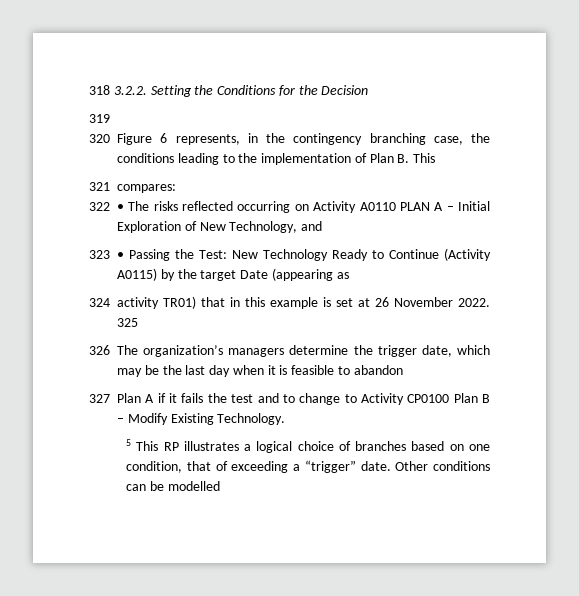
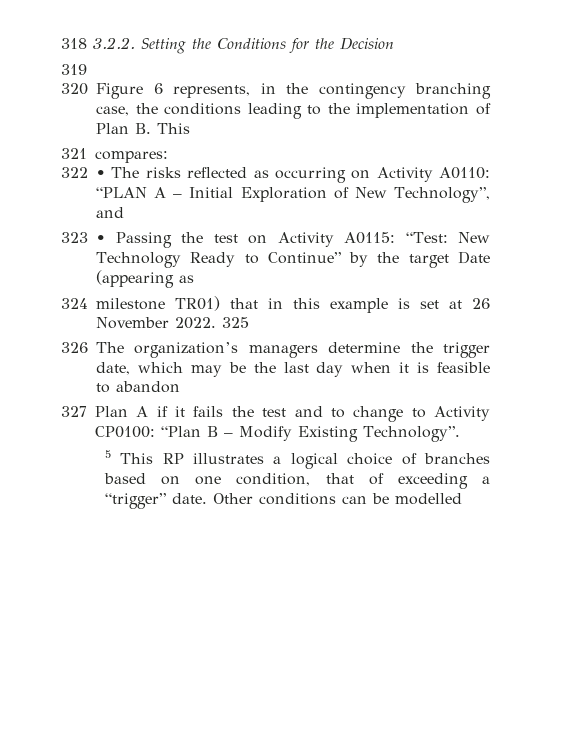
- 322 • The risks reflected occurring on Activity A0110 PLAN A – Initial Exploration of New Technology, and
+ 322 • The risks reflected as occurring on Activity A0110: “PLAN A – Initial Exploration of New Technology”, and
- 323 • Passing the Test: New Technology Ready to Continue (Activity A0115) by the target Date (appearing as
+ 323 • Passing the test on Activity A0115: “Test: New Technology Ready to Continue” by the target Date (appearing as
- 324 activity TR01) that in this example is set at 26 November 2022.
+ 324 milestone TR01) that in this example is set at 26 November 2022.
- 327 Plan A if it fails the test and to change to Activity CP0100 Plan B – Modify Existing Technology.
+ 327 Plan A if it fails the test and to change to Activity CP0100: “Plan B – Modify Existing Technology”.

